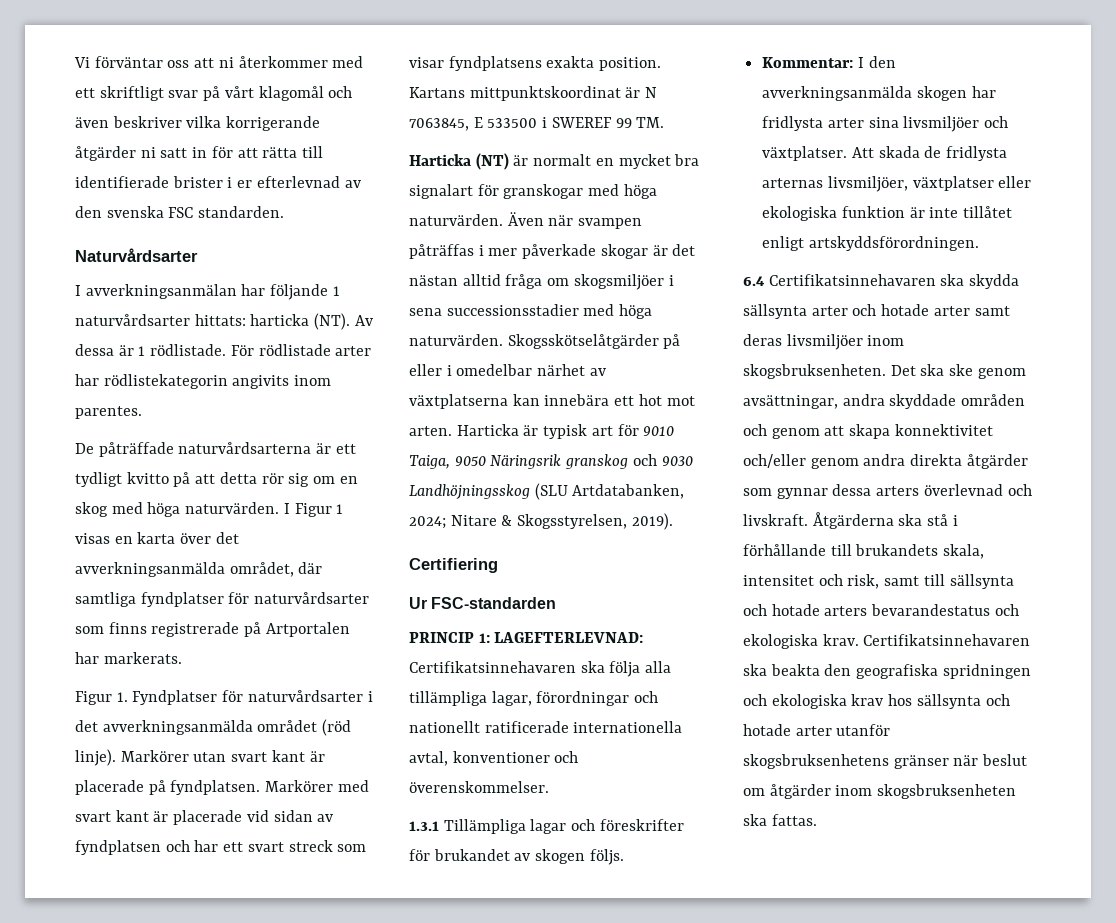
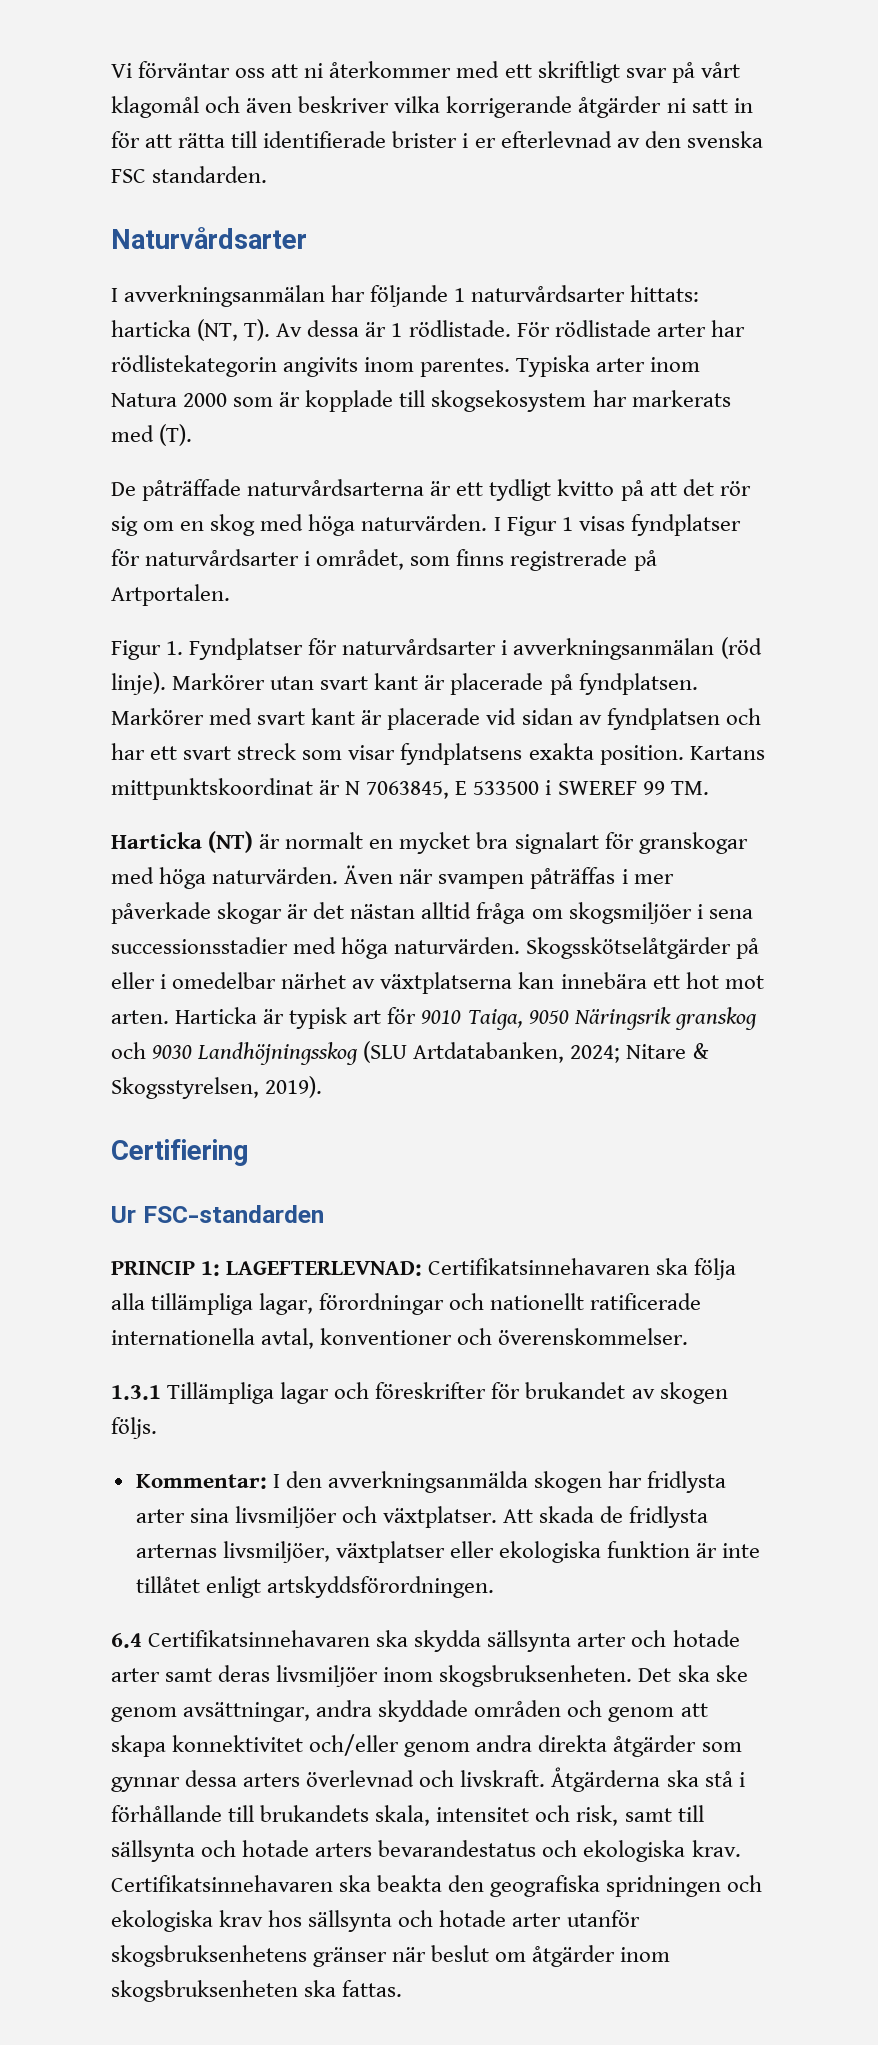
- I avverkningsanmälan har följande 1 naturvårdsarter hittats: harticka (NT). Av dessa är 1 rödlistade.
+ I avverkningsanmälan har följande 1 naturvårdsarter hittats: harticka (NT, T). Av dessa är 1 rödlistade.
+ Typiska arter inom Natura 2000 som är kopplade till skogsekosystem har markerats med (T).
- De påträffade naturvårdsarterna är ett tydligt kvitto på att detta rör sig om en skog med höga naturvärden.
+ De påträffade naturvårdsarterna är ett tydligt kvitto på att det rör sig om en skog med höga naturvärden.
- I Figur 1 visas en karta över det avverkningsanmälda området, där samtliga fyndplatser för naturvårdsarter som finns registrerade på Artportalen har markerats.
+ I Figur 1 visas fyndplatser för naturvårdsarter i området, som finns registrerade på Artportalen.
- Figur 1. Fyndplatser för naturvårdsarter i det avverkningsanmälda området (röd linje).
+ Figur 1. Fyndplatser för naturvårdsarter i avverkningsanmälan (röd linje).

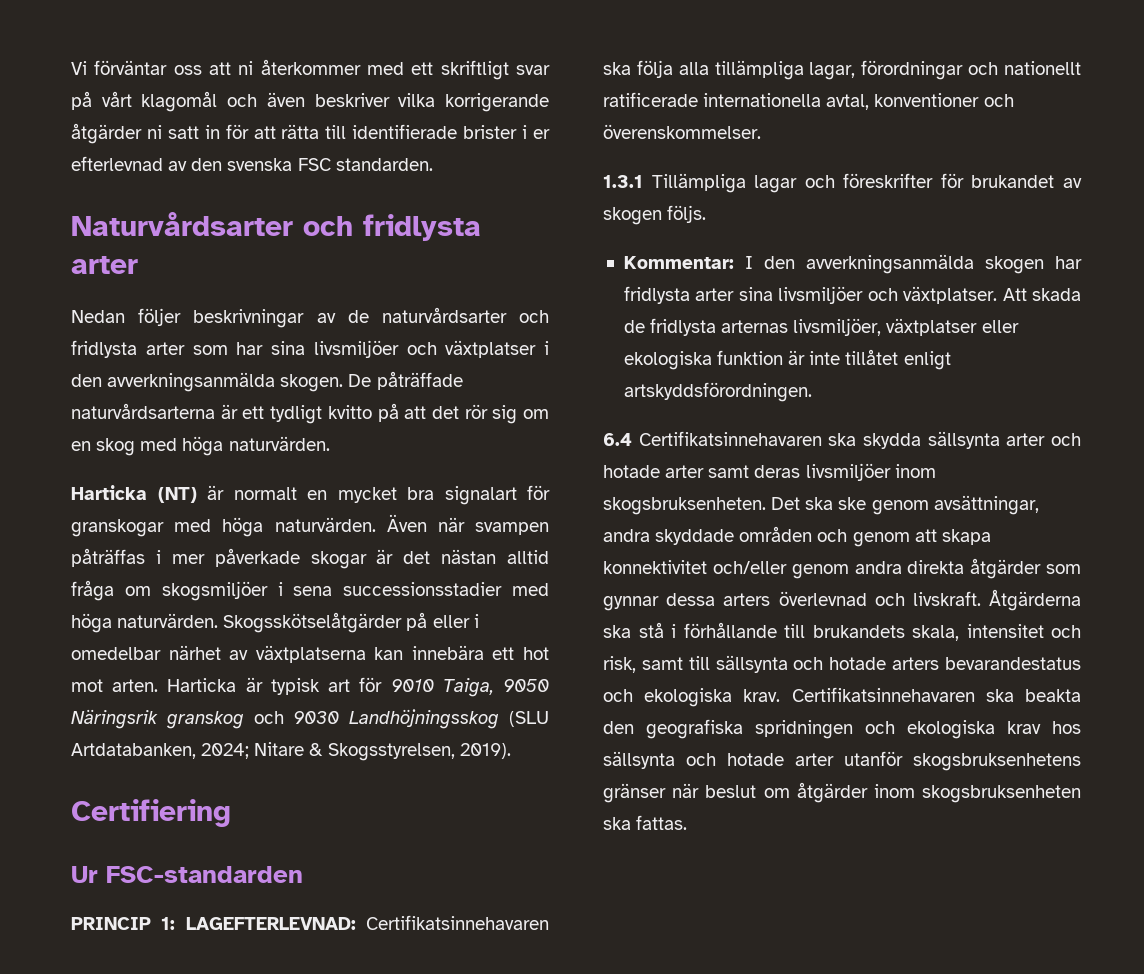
- Naturvårdsarter
- I avverkningsanmälan har följande 1 naturvårdsarter hittats: harticka (NT, T). Av dessa är 1 rödlistade. För rödlistade arter har rödlistekategorin angivits inom parentes. Typiska arter inom Natura 2000 som är kopplade till skogsekosystem har markerats med (T).
- De påträffade naturvårdsarterna är ett tydligt kvitto på att det rör sig om en skog med höga naturvärden. I Figur 1 visas fyndplatser för naturvårdsarter i området, som finns registrerade på Artportalen.
- Figur 1. Fyndplatser för naturvårdsarter i avverkningsanmälan (röd linje). Markörer utan svart kant är placerade på fyndplatsen. Markörer med svart kant är placerade vid sidan av fyndplatsen och har ett svart streck som visar fyndplatsens exakta position. Kartans mittpunktskoordinat är N 7063845, E 533500 i SWEREF 99 TM.
+ Naturvårdsarter och fridlysta arter
+ Nedan följer beskrivningar av de naturvårdsarter och fridlysta arter som har sina livsmiljöer och växtplatser i den avverkningsanmälda skogen. De påträffade naturvårdsarterna är ett tydligt kvitto på att det rör sig om en skog med höga naturvärden.

